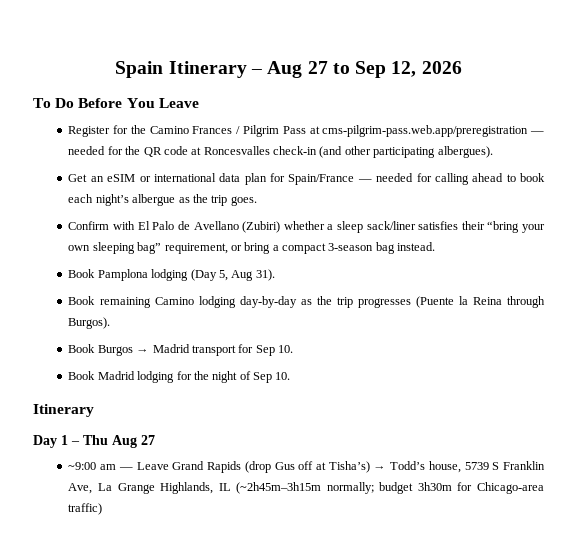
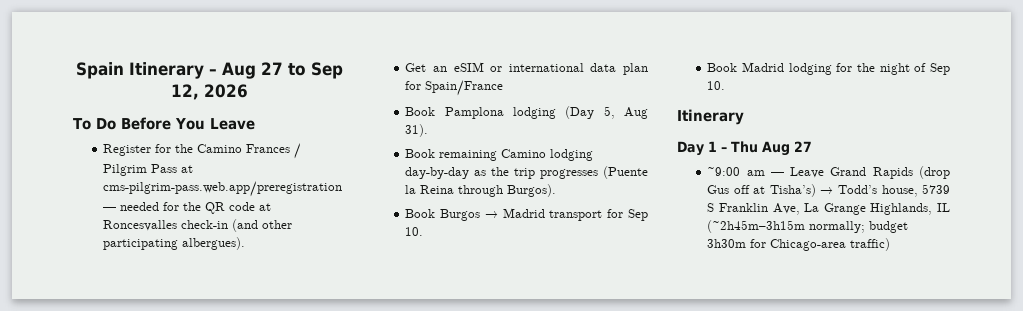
- Get an eSIM or international data plan for Spain/France — needed for calling ahead to book each night’s albergue as the trip goes.
- Confirm with El Palo de Avellano (Zubiri) whether a sleep sack/liner satisfies their “bring your own sleeping bag” requirement, or bring a compact 3-season bag instead.
+ Get an eSIM or international data plan for Spain/France

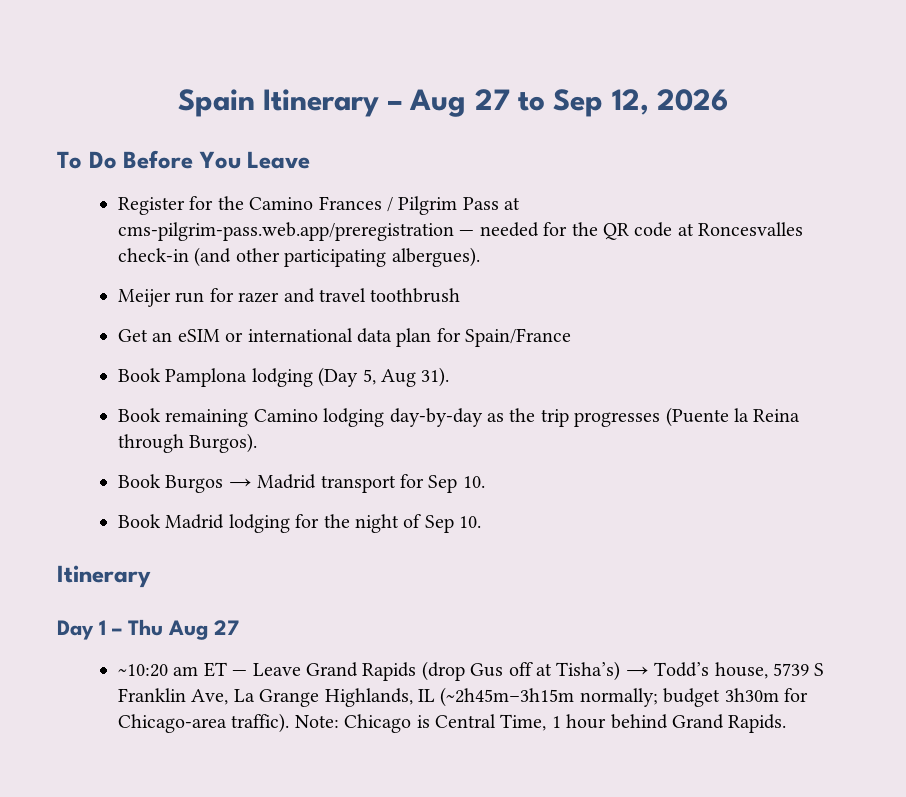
+ Meijer run for razer and travel toothbrush
- ~9:00 am — Leave Grand Rapids (drop Gus off at Tisha’s) → Todd’s house, 5739 S Franklin Ave, La Grange Highlands, IL (~2h45m–3h15m normally; budget 3h30m for Chicago-area traffic)
+ ~10:20 am ET — Leave Grand Rapids (drop Gus off at Tisha’s) → Todd’s house, 5739 S Franklin Ave, La Grange Highlands, IL (~2h45m–3h15m normally; budget 3h30m for Chicago-area traffic). Note: Chicago is Central Time, 1 hour behind Grand Rapids.

